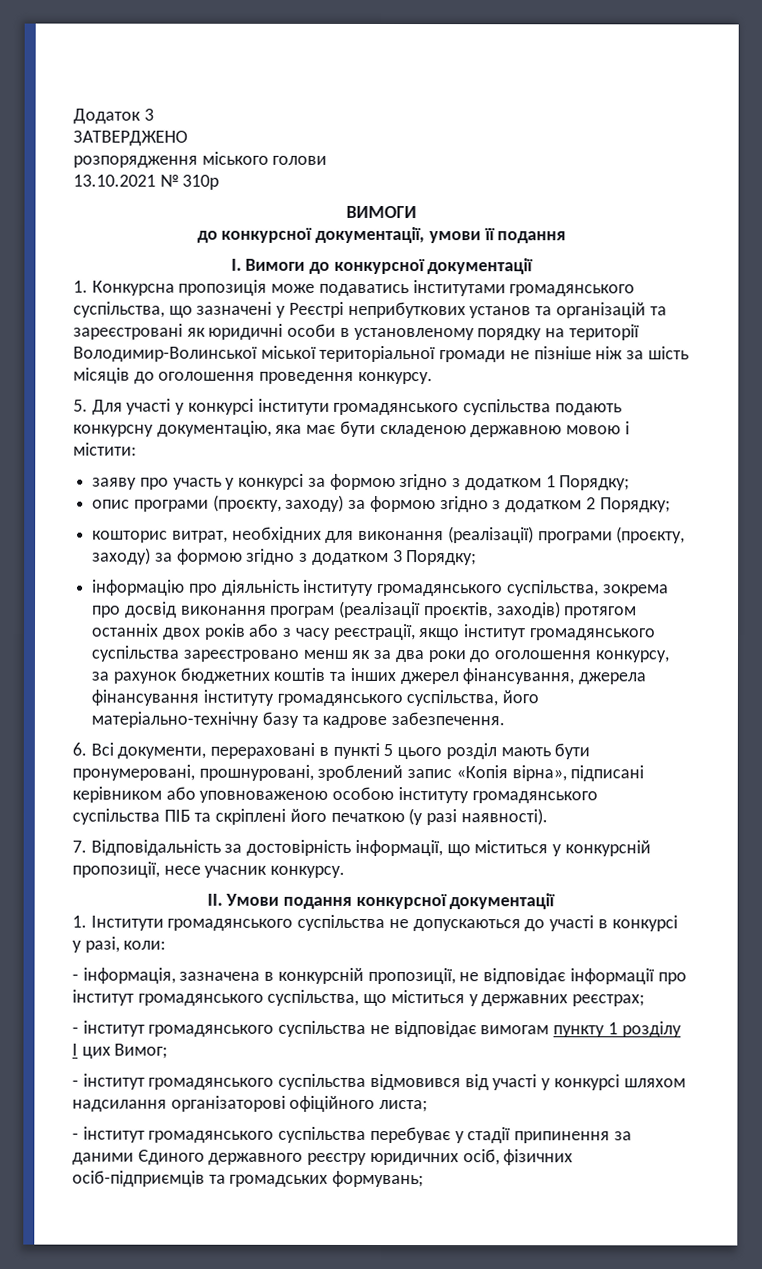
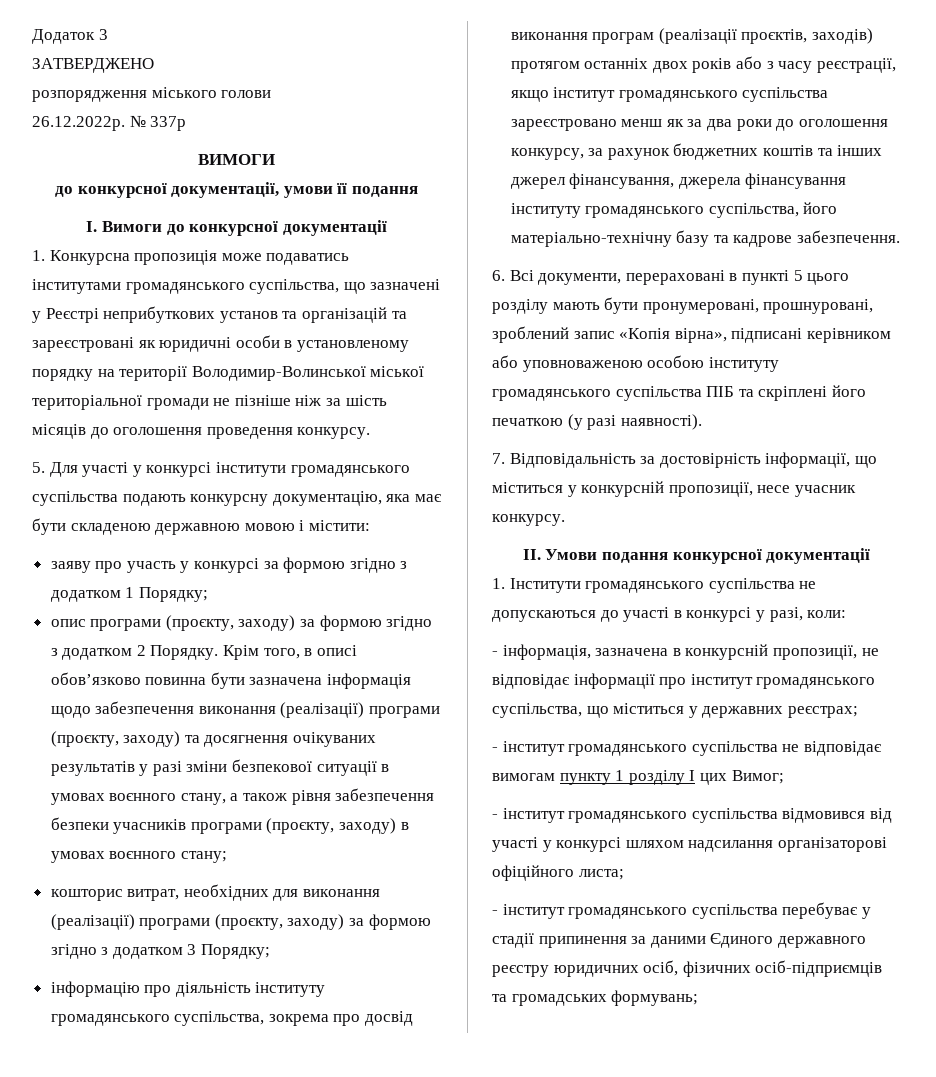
- 13.10.2021 № 310р
+ 26.12.2022р. № 337р
- опис програми (проєкту, заходу) за формою згідно з додатком 2 Порядку;
+ опис програми (проєкту, заходу) за формою згідно з додатком 2 Порядку. Крім того, в описі обов’язково повинна бути зазначена інформація щодо забезпечення виконання (реалізації) програми (проєкту, заходу) та досягнення очікуваних результатів у разі зміни безпекової ситуації в умовах воєнного стану, а також рівня забезпечення безпеки учасників програми (проєкту, заходу) в умовах воєнного стану;
- 6. Всі документи, перераховані в пункті 5 цього розділ мають бути пронумеровані, прошнуровані, зроблений запис «Копія вірна», підписані керівником або уповноваженою особою інституту громадянського суспільства ПІБ та скріплені його печаткою (у разі наявності).
+ 6. Всі документи, перераховані в пункті 5 цього розділу мають бути пронумеровані, прошнуровані, зроблений запис «Копія вірна», підписані керівником або уповноваженою особою інституту громадянського суспільства ПІБ та скріплені його печаткою (у разі наявності).

